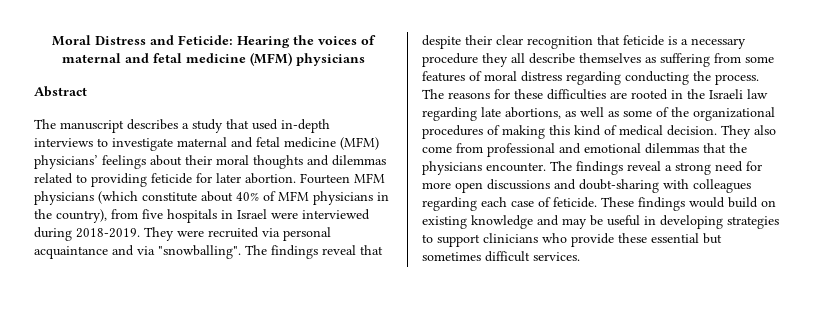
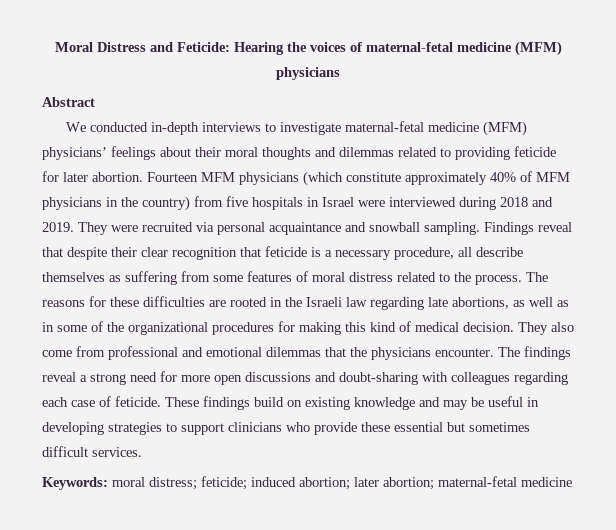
- Moral Distress and Feticide: Hearing the voices of maternal and fetal medicine (MFM) physicians
+ Moral Distress and Feticide: Hearing the voices of maternal-fetal medicine (MFM) physicians
- The manuscript describes a study that used in-depth interviews to investigate maternal and fetal medicine (MFM) physicians’ feelings about their moral thoughts and dilemmas related to providing feticide for later abortion.
+ We conducted in-depth interviews to investigate maternal-fetal medicine (MFM) physicians’ feelings about their moral thoughts and dilemmas related to providing feticide for later abortion.
- Fourteen MFM physicians (which constitute about 40% of MFM physicians in the country), from five hospitals in Israel were interviewed during 2018-2019.
+ Fourteen MFM physicians (which constitute approximately 40% of MFM physicians in the country) from five hospitals in Israel were interviewed during 2018 and 2019.
- They were recruited via personal acquaintance and via "snowballing". The findings reveal that despite their clear recognition that feticide is a necessary procedure they all describe themselves as suffering from some features of moral distress regarding conducting the process.
+ They were recruited via personal acquaintance and snowball sampling. Findings reveal that despite their clear recognition that feticide is a necessary procedure, all describe themselves as suffering from some features of moral distress related to the process.
- The reasons for these difficulties are rooted in the Israeli law regarding late abortions, as well as some of the organizational procedures of making this kind of medical decision.
+ The reasons for these difficulties are rooted in the Israeli law regarding late abortions, as well as in some of the organizational procedures for making this kind of medical decision.
- These findings would build on existing knowledge and may be useful in developing strategies to support clinicians who provide these essential but sometimes difficult services.
+ These findings build on existing knowledge and may be useful in developing strategies to support clinicians who provide these essential but sometimes difficult services.
+ Keywords: moral distress; feticide; induced abortion; later abortion; maternal-fetal medicine

